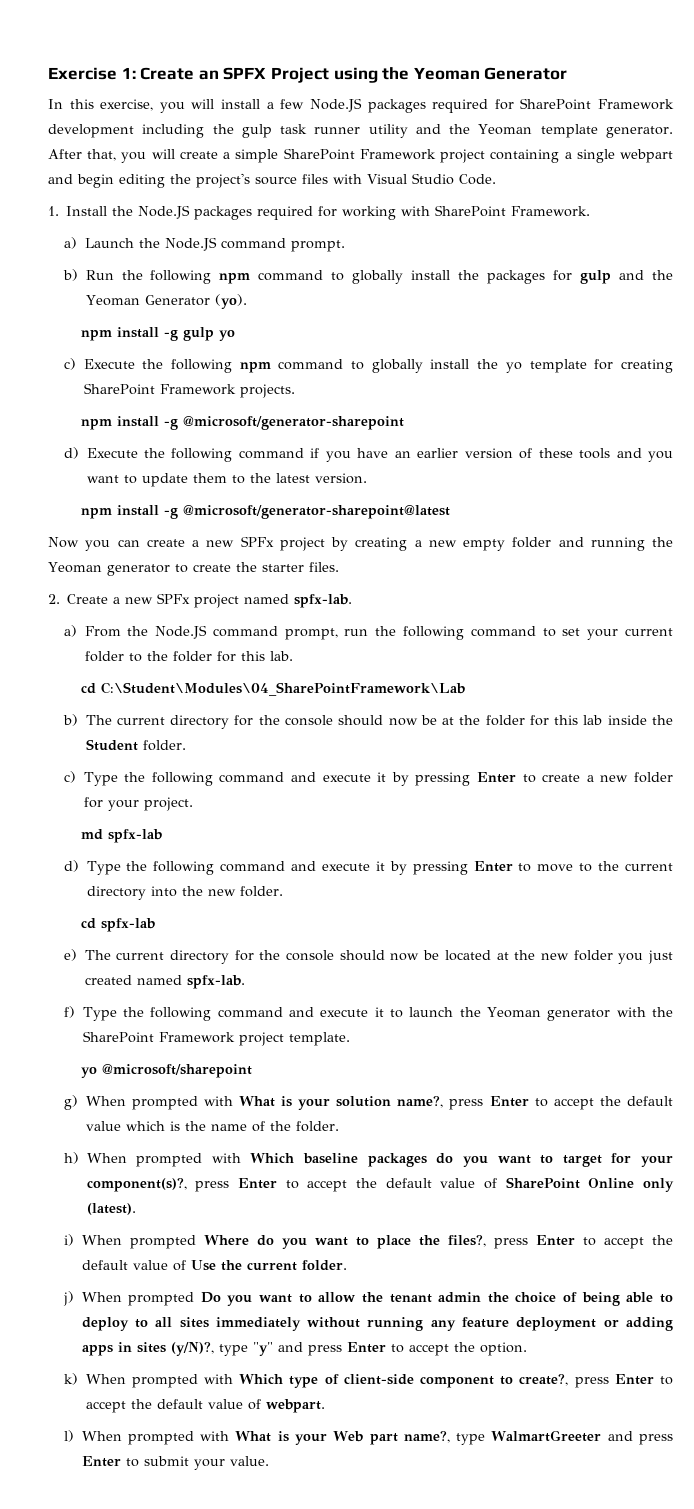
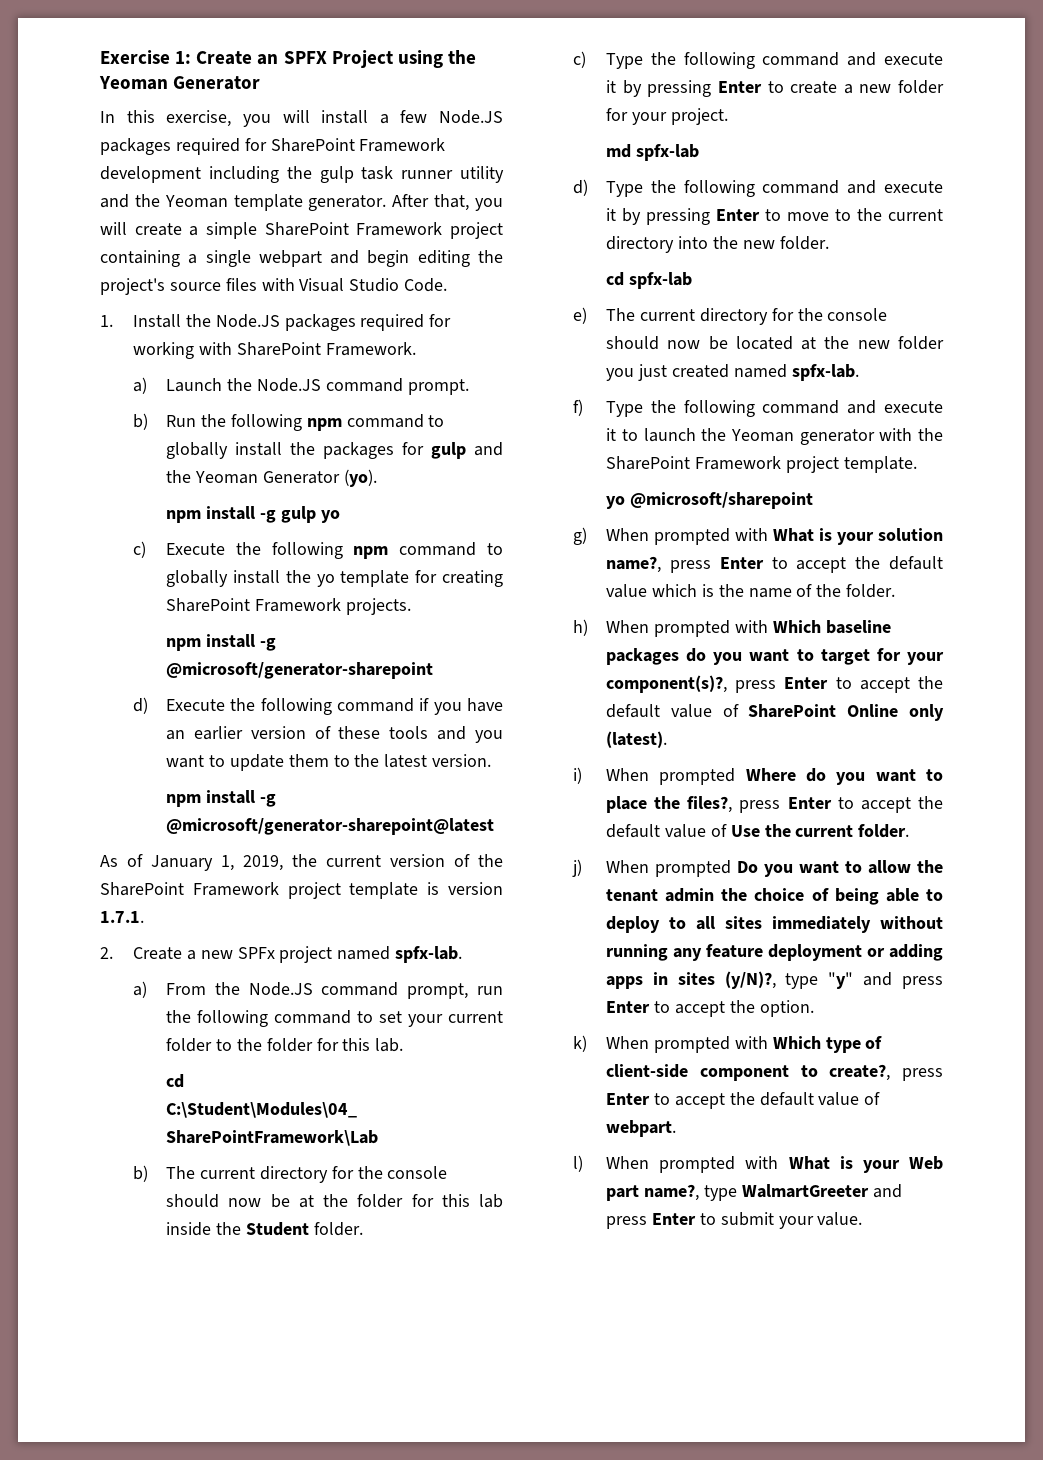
- Now you can create a new SPFx project by creating a new empty folder and running the Yeoman generator to create the starter files.
+ As of January 1, 2019, the current version of the SharePoint Framework project template is version 1.7.1.

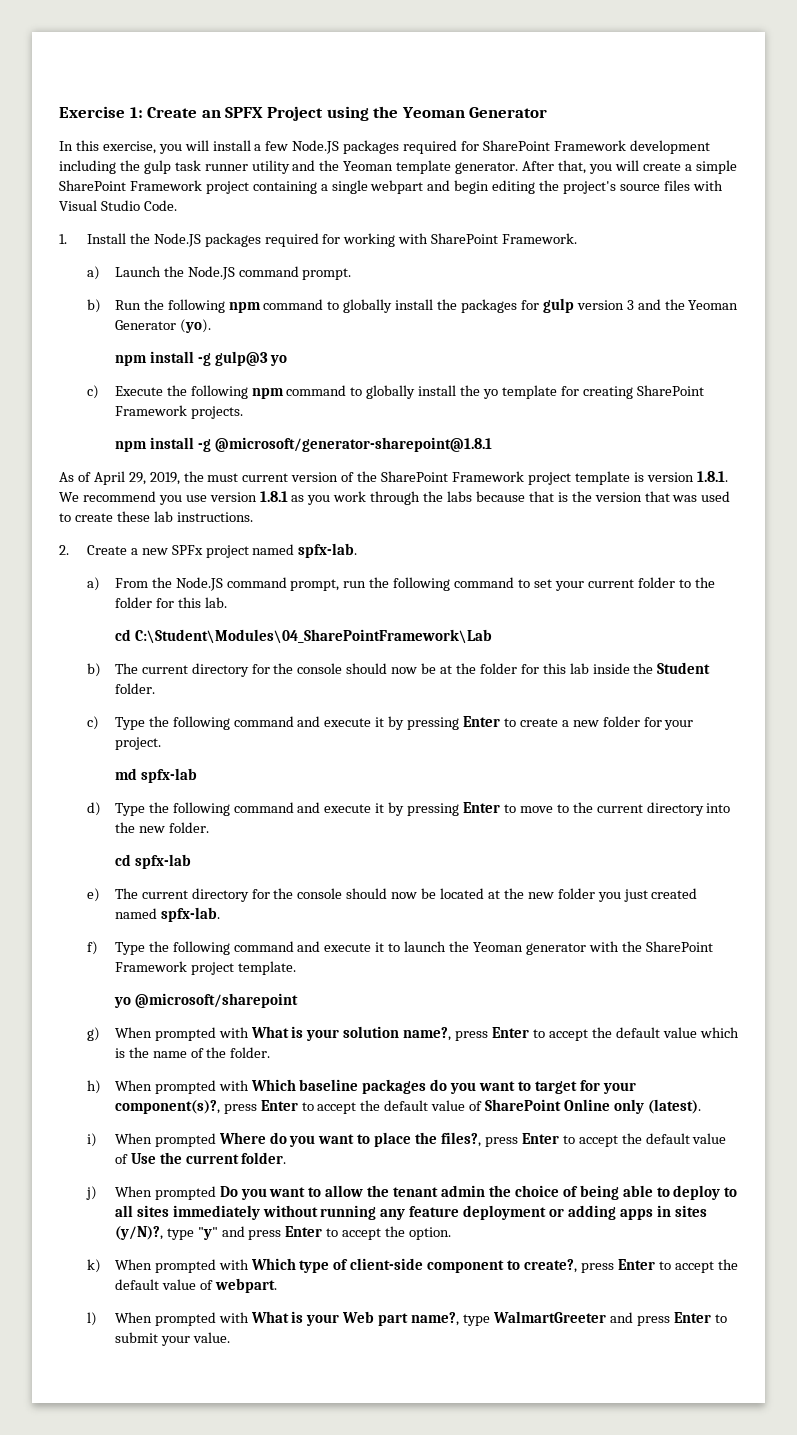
- b) Run the following npm command to globally install the packages for gulp and the Yeoman Generator (yo).
+ b) Run the following npm command to globally install the packages for gulp version 3 and the Yeoman Generator (yo).
- npm install -g gulp yo
+ npm install -g gulp@3 yo
- npm install -g @microsoft/generator-sharepoint
- d) Execute the following command if you have an earlier version of these tools and you want to update them to the latest version.
- npm install -g @microsoft/generator-sharepoint@latest
+ npm install -g @microsoft/generator-sharepoint@1.8.1
- As of January 1, 2019, the current version of the SharePoint Framework project template is version 1.7.1.
+ As of April 29, 2019, the must current version of the SharePoint Framework project template is version 1.8.1. We recommend you use version 1.8.1 as you work through the labs because that is the version that was used to create these lab instructions.

